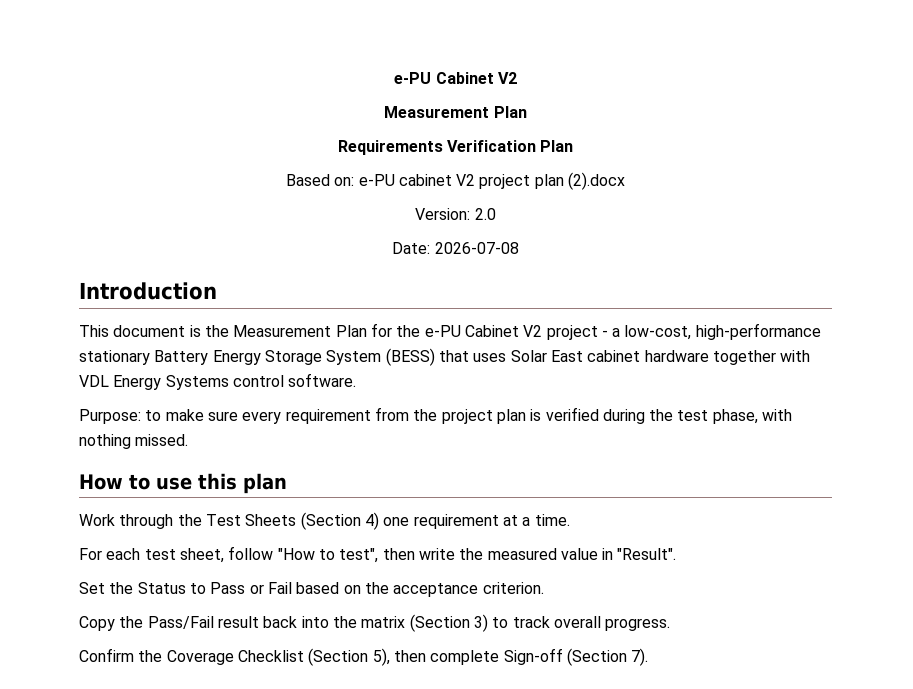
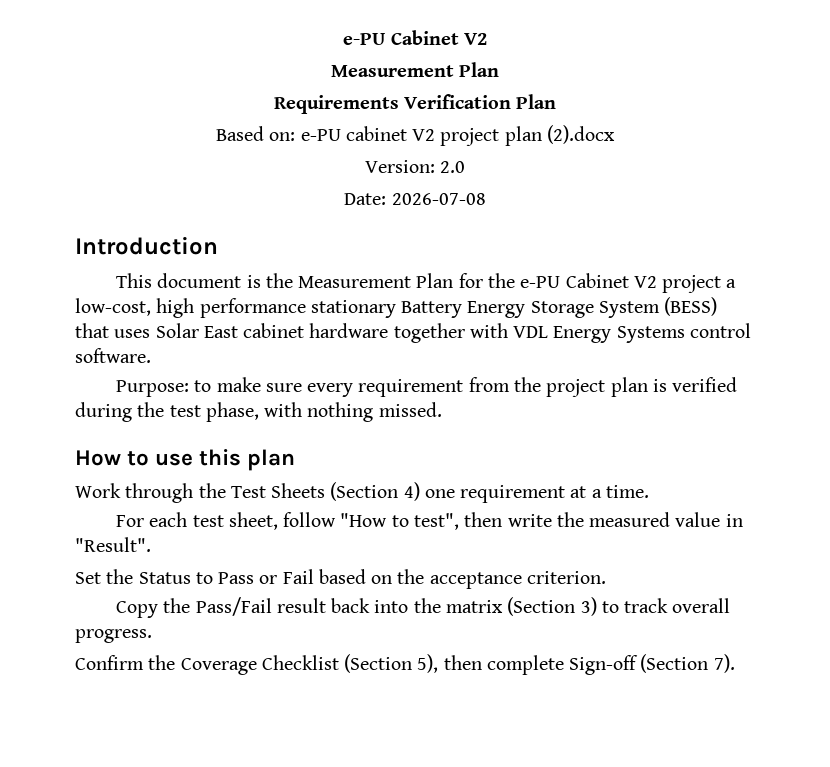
- This document is the Measurement Plan for the e-PU Cabinet V2 project - a low-cost, high-performance stationary Battery Energy Storage System (BESS) that uses Solar East cabinet hardware together with VDL Energy Systems control software.
+ This document is the Measurement Plan for the e-PU Cabinet V2 project a low-cost, high performance stationary Battery Energy Storage System (BESS) that uses Solar East cabinet hardware together with VDL Energy Systems control software.

